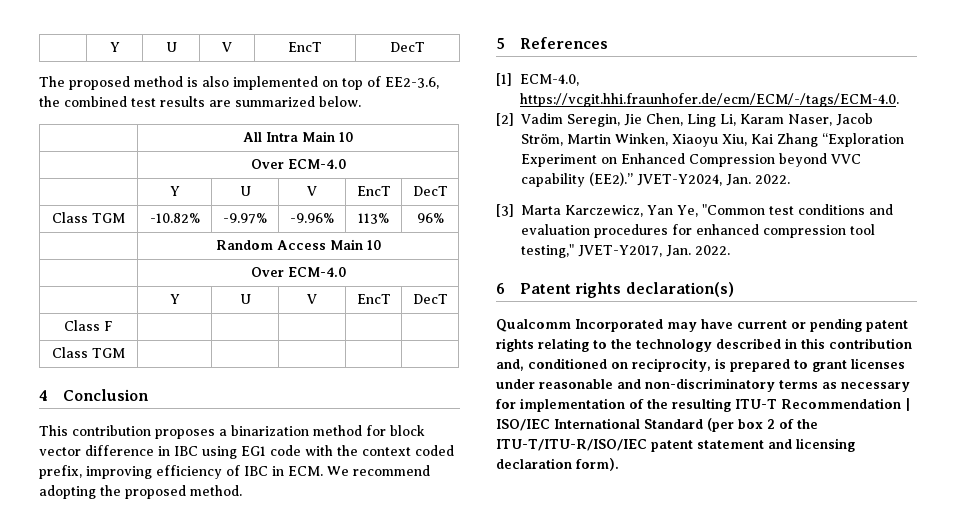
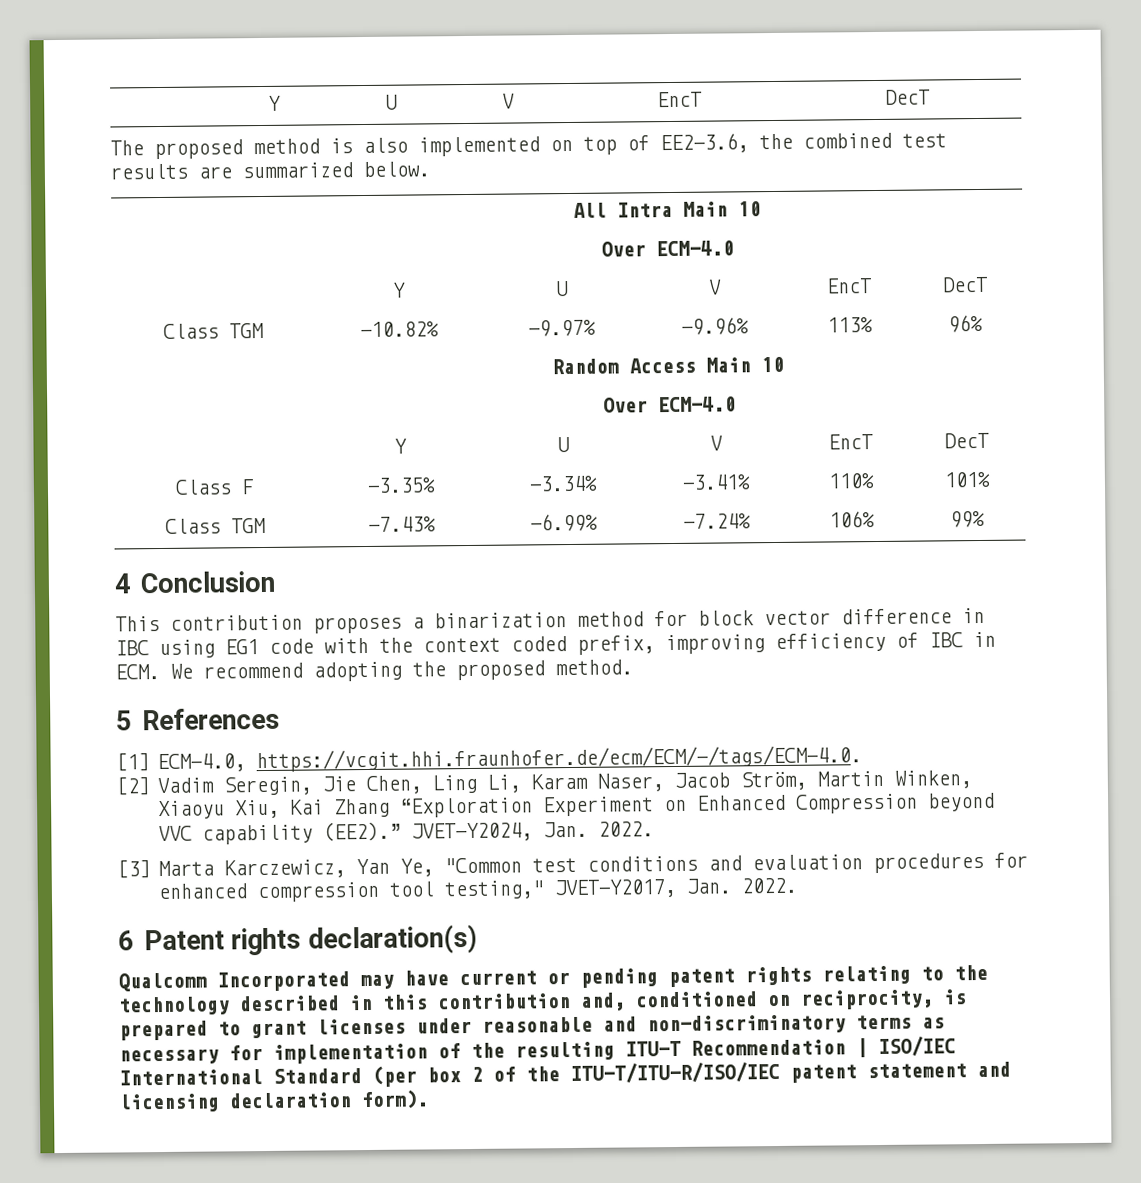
- Class F | | | | |
- Class TGM | | | | |
+ Class F | -3.35% | -3.34% | -3.41% | 110% | 101%
+ Class TGM | -7.43% | -6.99% | -7.24% | 106% | 99%

